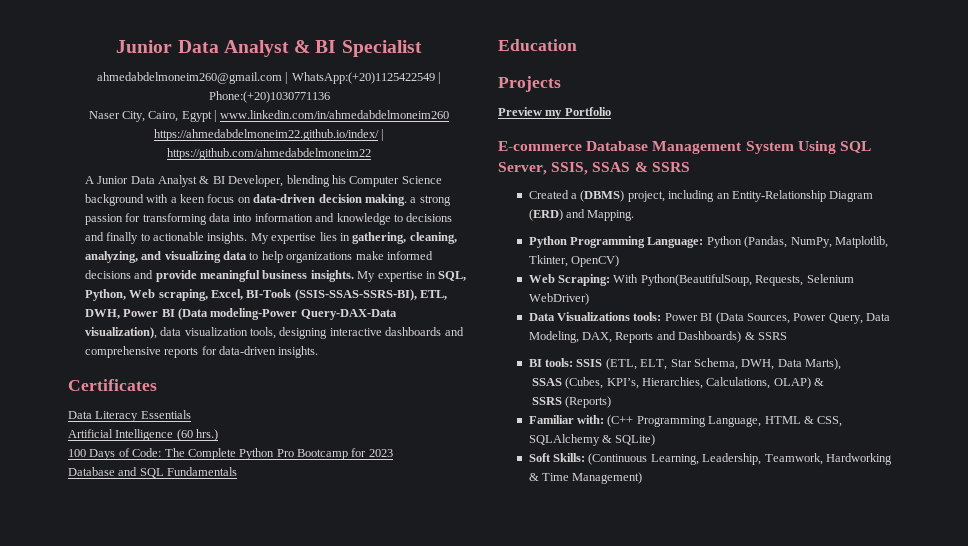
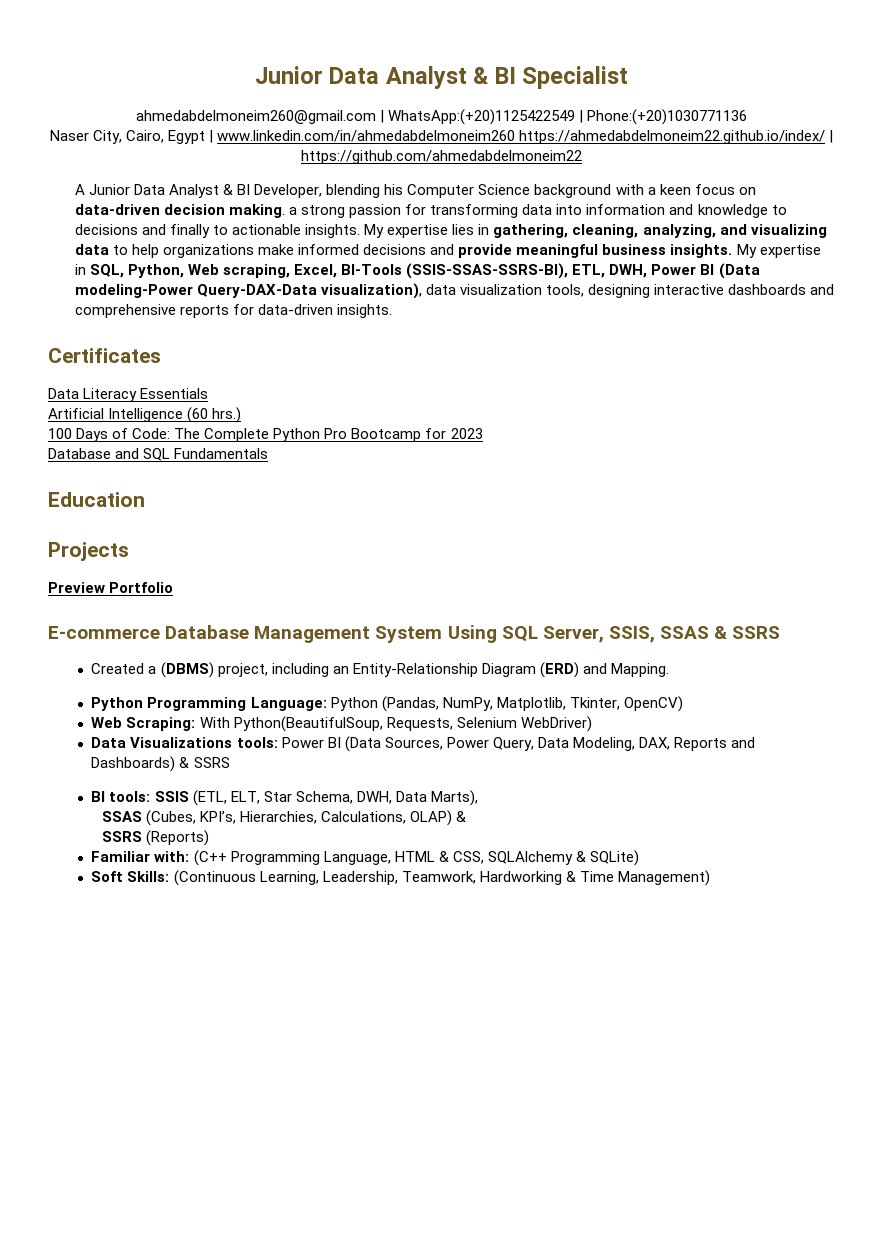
- Preview my Portfolio
+ Preview Portfolio

